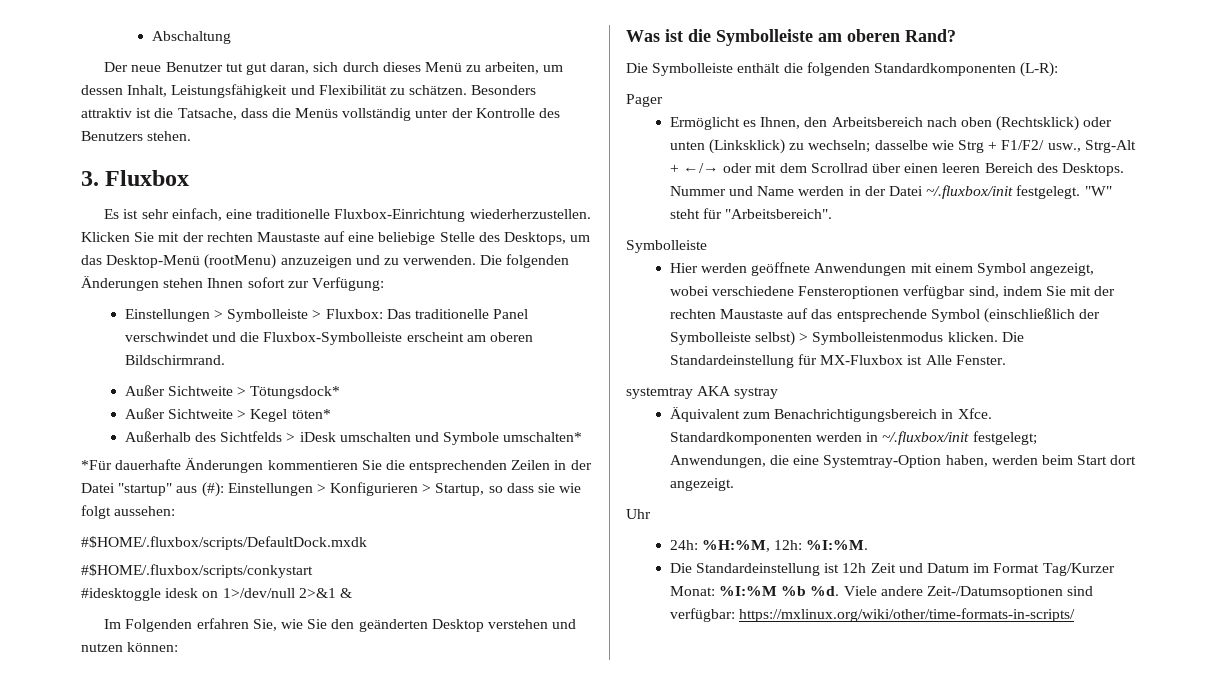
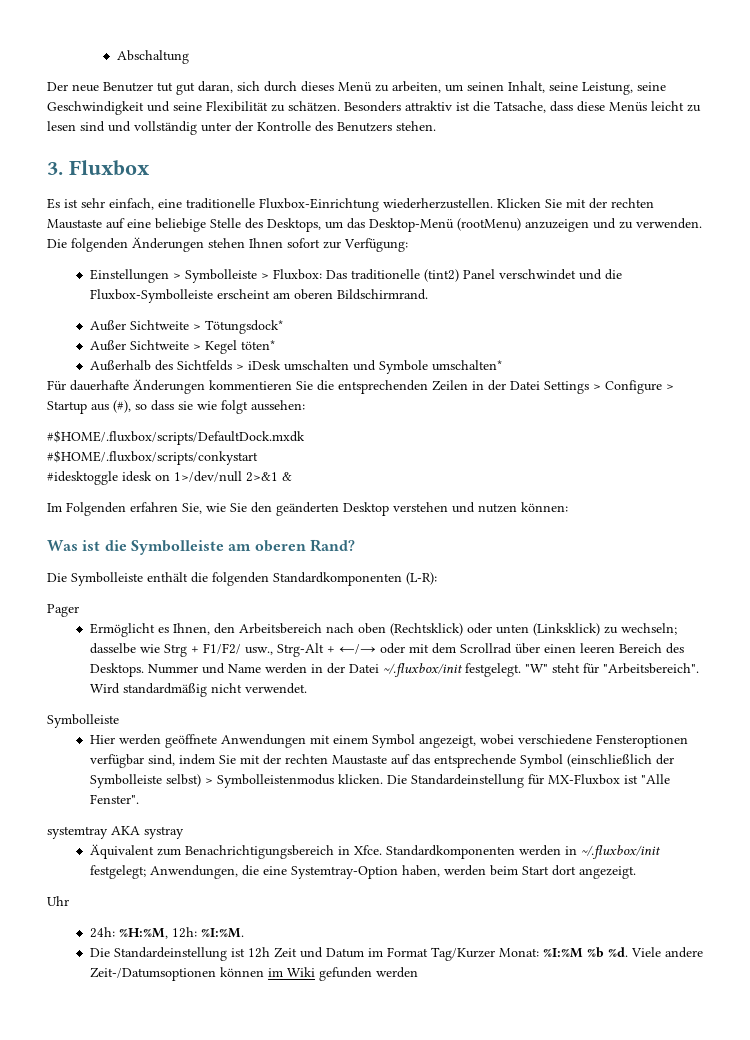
- Der neue Benutzer tut gut daran, sich durch dieses Menü zu arbeiten, um dessen Inhalt, Leistungsfähigkeit und Flexibilität zu schätzen.
+ Der neue Benutzer tut gut daran, sich durch dieses Menü zu arbeiten, um seinen Inhalt, seine Leistung, seine Geschwindigkeit und seine Flexibilität zu schätzen.
- Besonders attraktiv ist die Tatsache, dass die Menüs vollständig unter der Kontrolle des Benutzers stehen.
+ Besonders attraktiv ist die Tatsache, dass diese Menüs leicht zu lesen sind und vollständig unter der Kontrolle des Benutzers stehen.
- Einstellungen > Symbolleiste > Fluxbox: Das traditionelle Panel verschwindet und die Fluxbox-Symbolleiste erscheint am oberen Bildschirmrand.
+ Einstellungen > Symbolleiste > Fluxbox: Das traditionelle (tint2) Panel verschwindet und die Fluxbox-Symbolleiste erscheint am oberen Bildschirmrand.
- *Für dauerhafte Änderungen kommentieren Sie die entsprechenden Zeilen in der Datei "startup" aus (#): Einstellungen > Konfigurieren > Startup, so dass sie wie folgt aussehen:
+ Für dauerhafte Änderungen kommentieren Sie die entsprechenden Zeilen in der Datei Settings > Configure > Startup aus (#), so dass sie wie folgt aussehen:
+ Wird standardmäßig nicht verwendet.
- Die Standardeinstellung für MX-Fluxbox ist Alle Fenster.
+ Die Standardeinstellung für MX-Fluxbox ist "Alle Fenster".
- Viele andere Zeit-/Datumsoptionen sind verfügbar: https://mxlinux.org/wiki/other/time-formats-in-scripts/
+ Viele andere Zeit-/Datumsoptionen können im Wiki gefunden werden

